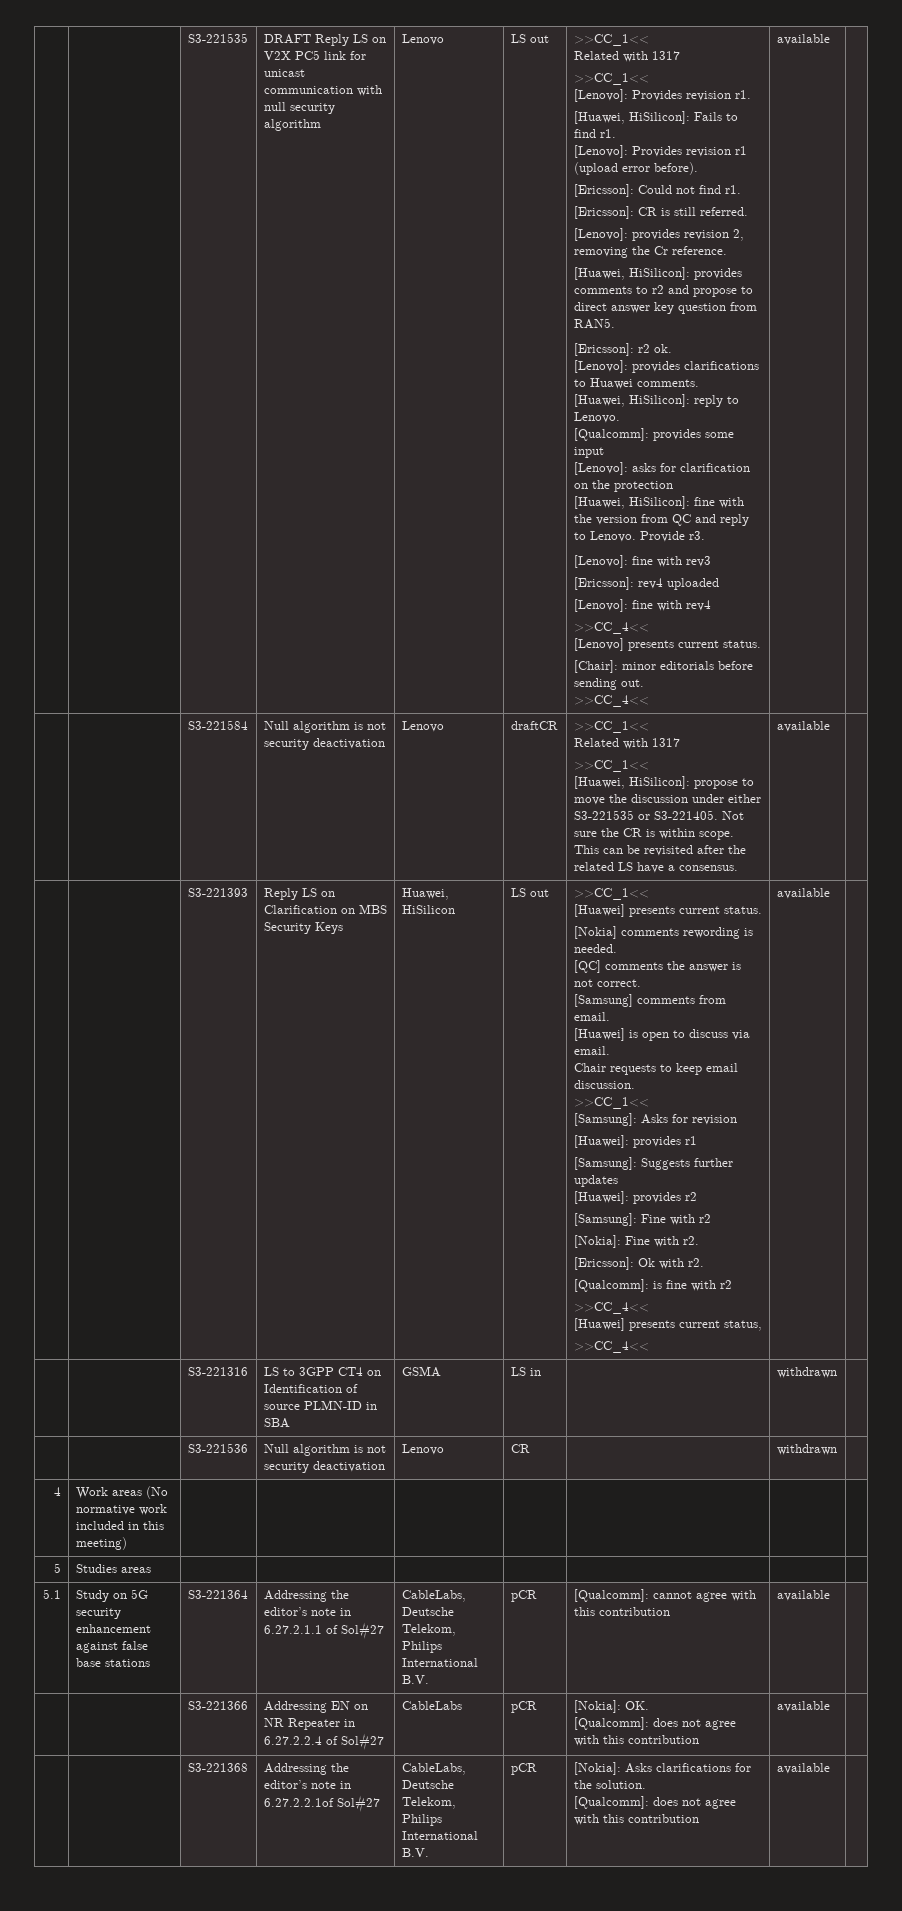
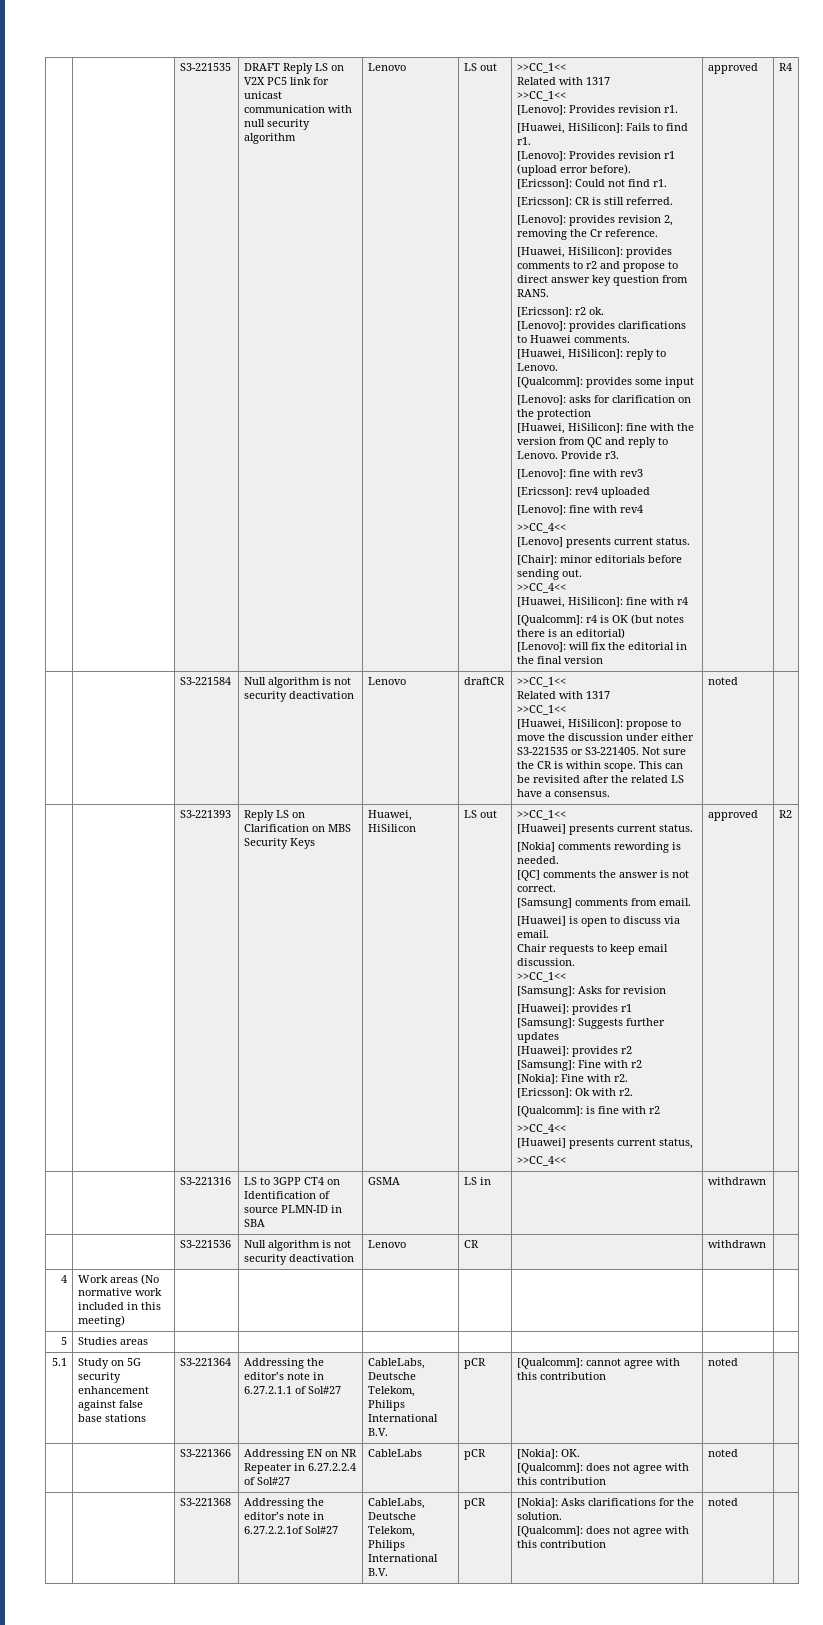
  [Chair]: minor editorials before sending out.
- >>CC_4<< | available
+ >>CC_4<<
+ [Huawei, HiSilicon]: fine with r4
+ [Qualcomm]: r4 is OK (but notes there is an editorial)
+ [Lenovo]: will fix the editorial in the final version | approved | R4
- This can be revisited after the related LS have a consensus. | available
+ This can be revisited after the related LS have a consensus. | noted
  [Huawei] presents current status,
- >>CC_4<< | available
+ >>CC_4<< | approved | R2
- 5.1 | Study on 5G security enhancement against false base stations | S3-221364 | Addressing the editor’s note in 6.27.2.1.1 of Sol#27 | CableLabs, Deutsche Telekom, Philips International B.V. | pCR | [Qualcomm]: cannot agree with this contribution | available |
+ 5.1 | Study on 5G security enhancement against false base stations | S3-221364 | Addressing the editor’s note in 6.27.2.1.1 of Sol#27 | CableLabs, Deutsche Telekom, Philips International B.V. | pCR | [Qualcomm]: cannot agree with this contribution | noted |
  | | S3-221366 | Addressing EN on NR Repeater in 6.27.2.2.4 of Sol#27 | CableLabs | pCR | [Nokia]: OK.
- [Qualcomm]: does not agree with this contribution | available |
+ [Qualcomm]: does not agree with this contribution | noted |
  | | S3-221368 | Addressing the editor’s note in 6.27.2.2.1of Sol#27 | CableLabs, Deutsche Telekom, Philips International B.V. | pCR | [Nokia]: Asks clarifications for the solution.
- [Qualcomm]: does not agree with this contribution | available |
+ [Qualcomm]: does not agree with this contribution | noted |

